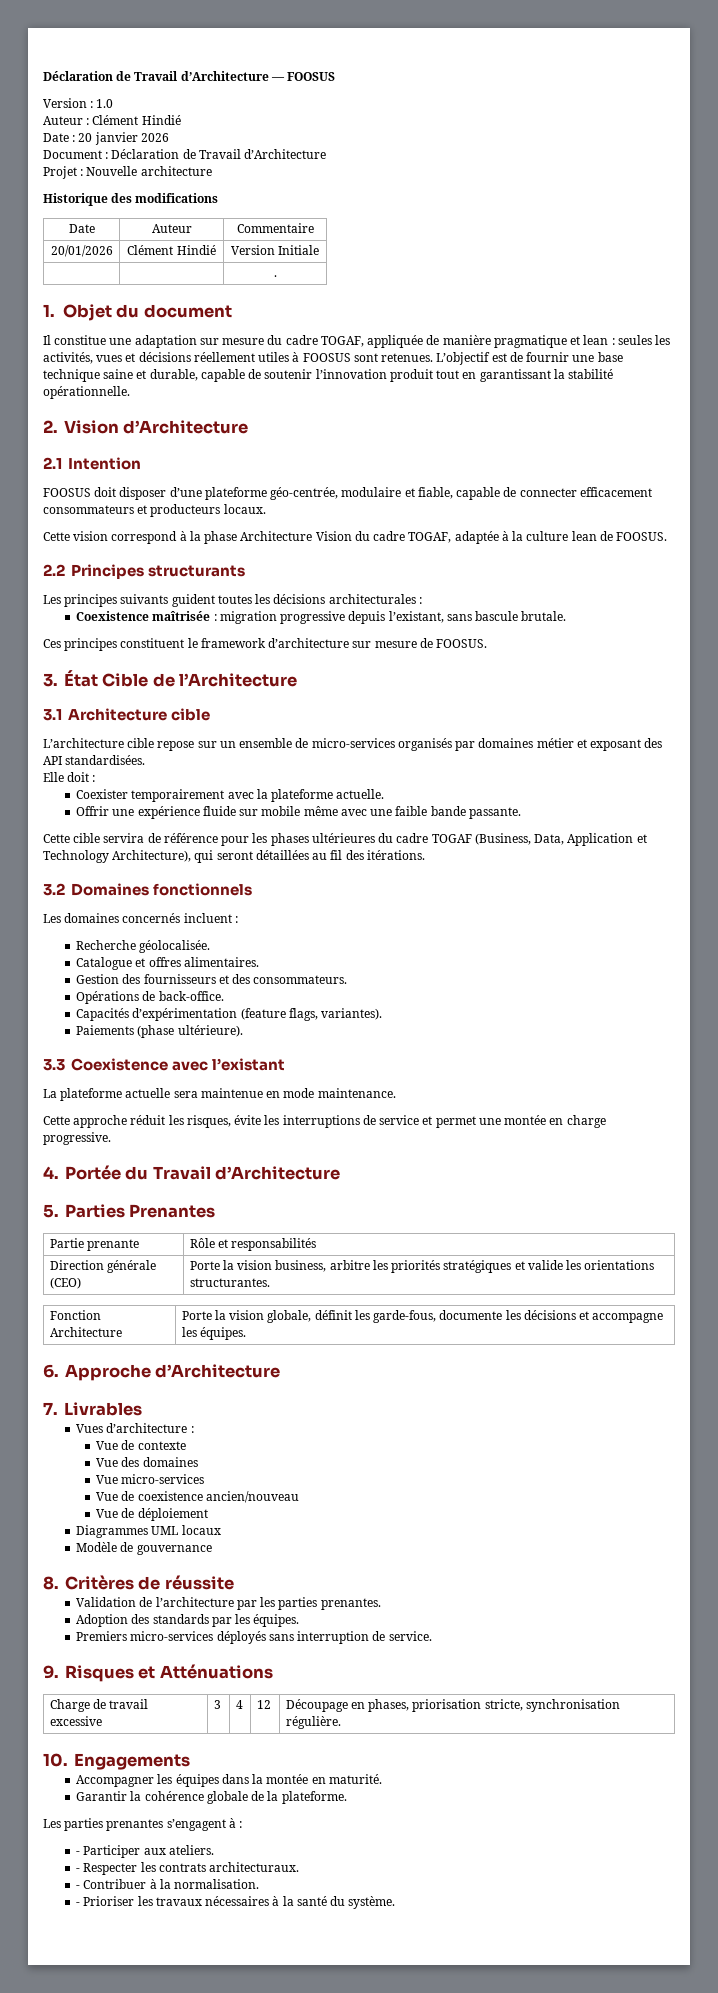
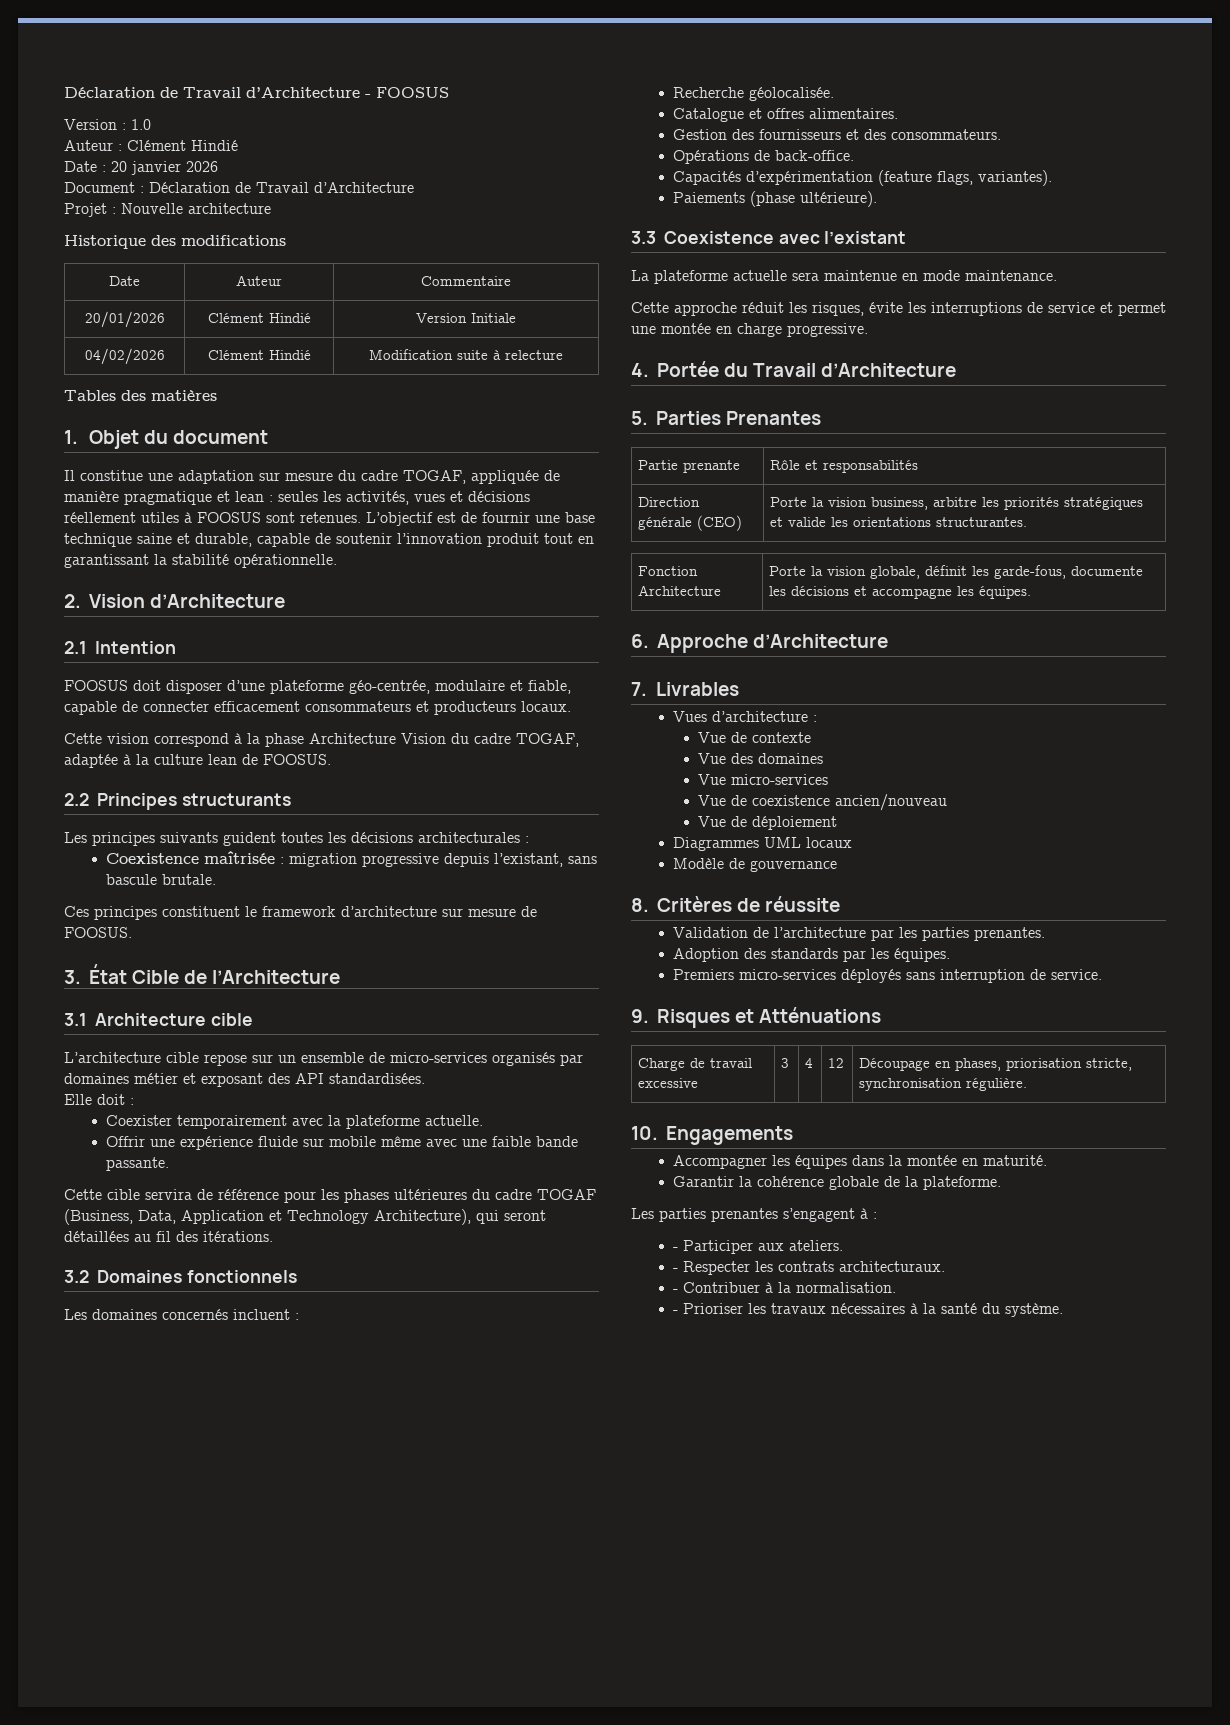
- Déclaration de Travail d’Architecture — FOOSUS
+ Déclaration de Travail d’Architecture - FOOSUS
- | | .
+ 04/02/2026 | Clément Hindié | Modification suite à relecture
+ Tables des matières

